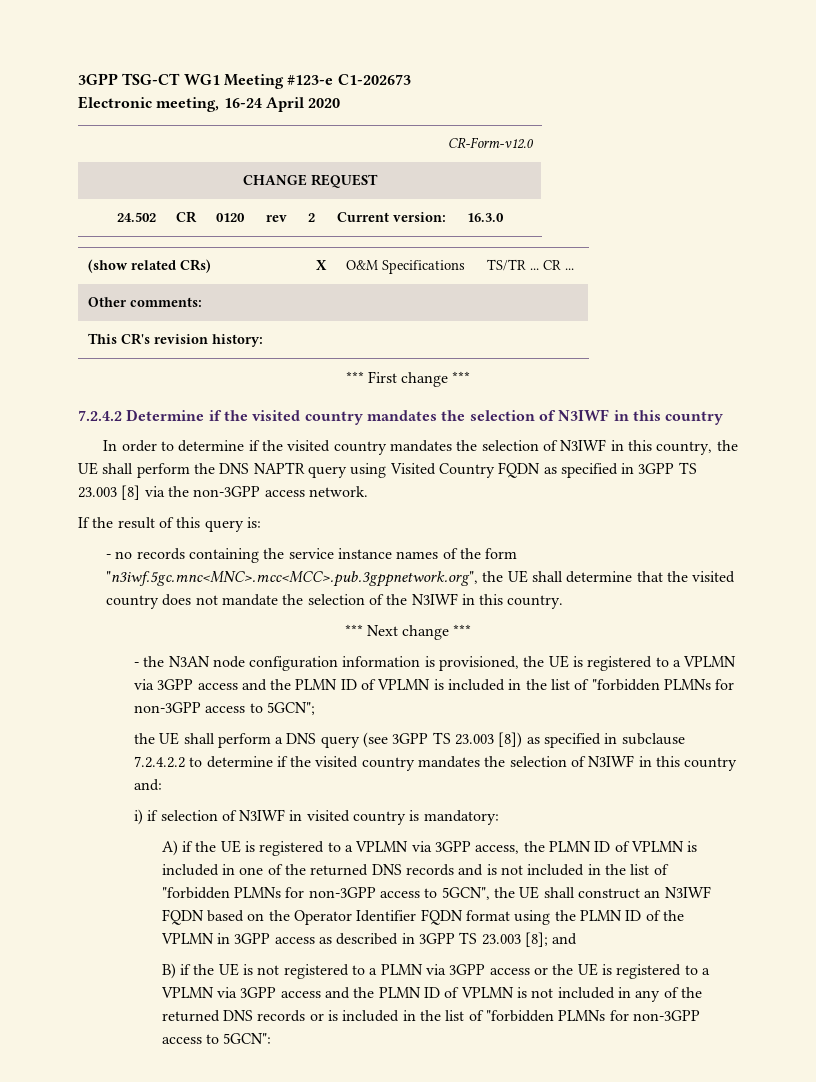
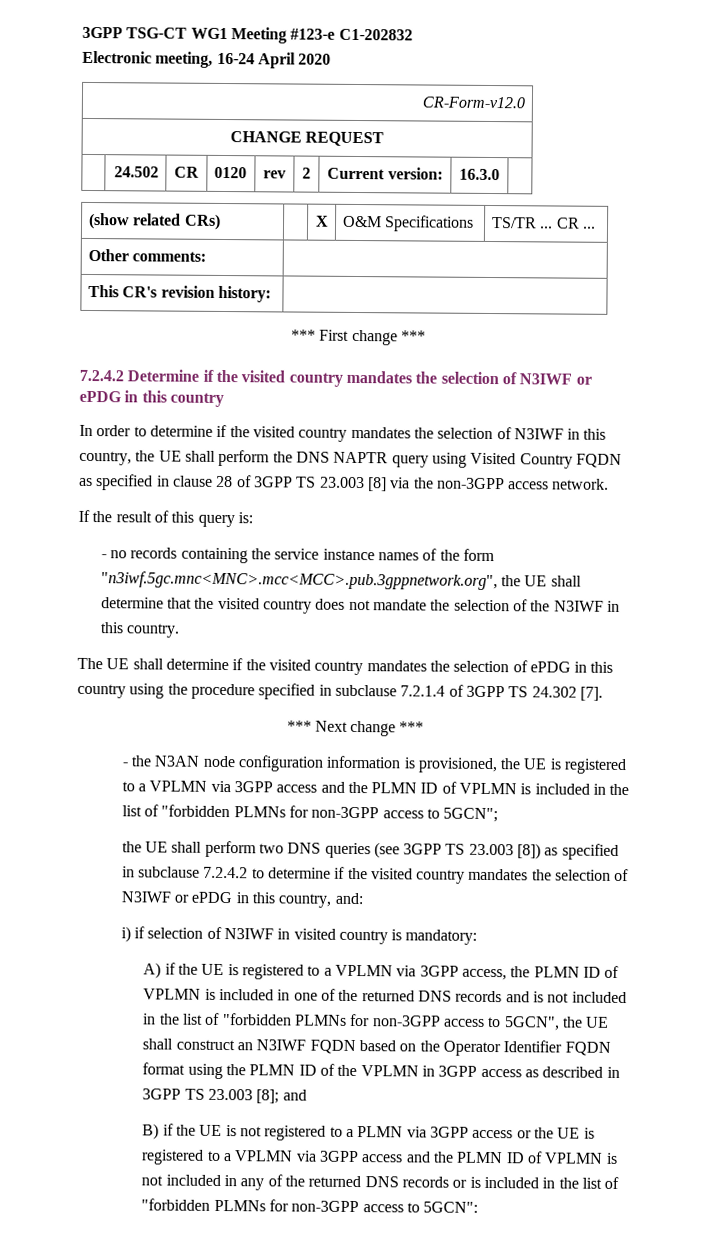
- 3GPP TSG-CT WG1 Meeting #123-e C1-202673
+ 3GPP TSG-CT WG1 Meeting #123-e C1-202832
- 7.2.4.2 Determine if the visited country mandates the selection of N3IWF in this country
+ 7.2.4.2 Determine if the visited country mandates the selection of N3IWF or ePDG in this country
- In order to determine if the visited country mandates the selection of N3IWF in this country, the UE shall perform the DNS NAPTR query using Visited Country FQDN as specified in 3GPP TS 23.003 [8] via the non-3GPP access network.
+ In order to determine if the visited country mandates the selection of N3IWF in this country, the UE shall perform the DNS NAPTR query using Visited Country FQDN as specified in clause 28 of 3GPP TS 23.003 [8] via the non-3GPP access network.
+ The UE shall determine if the visited country mandates the selection of ePDG in this country using the procedure specified in subclause 7.2.1.4 of 3GPP TS 24.302 [7].
- the UE shall perform a DNS query (see 3GPP TS 23.003 [8]) as specified in subclause 7.2.4.2.2 to determine if the visited country mandates the selection of N3IWF in this country and:
+ the UE shall perform two DNS queries (see 3GPP TS 23.003 [8]) as specified in subclause 7.2.4.2 to determine if the visited country mandates the selection of N3IWF or ePDG in this country, and:

